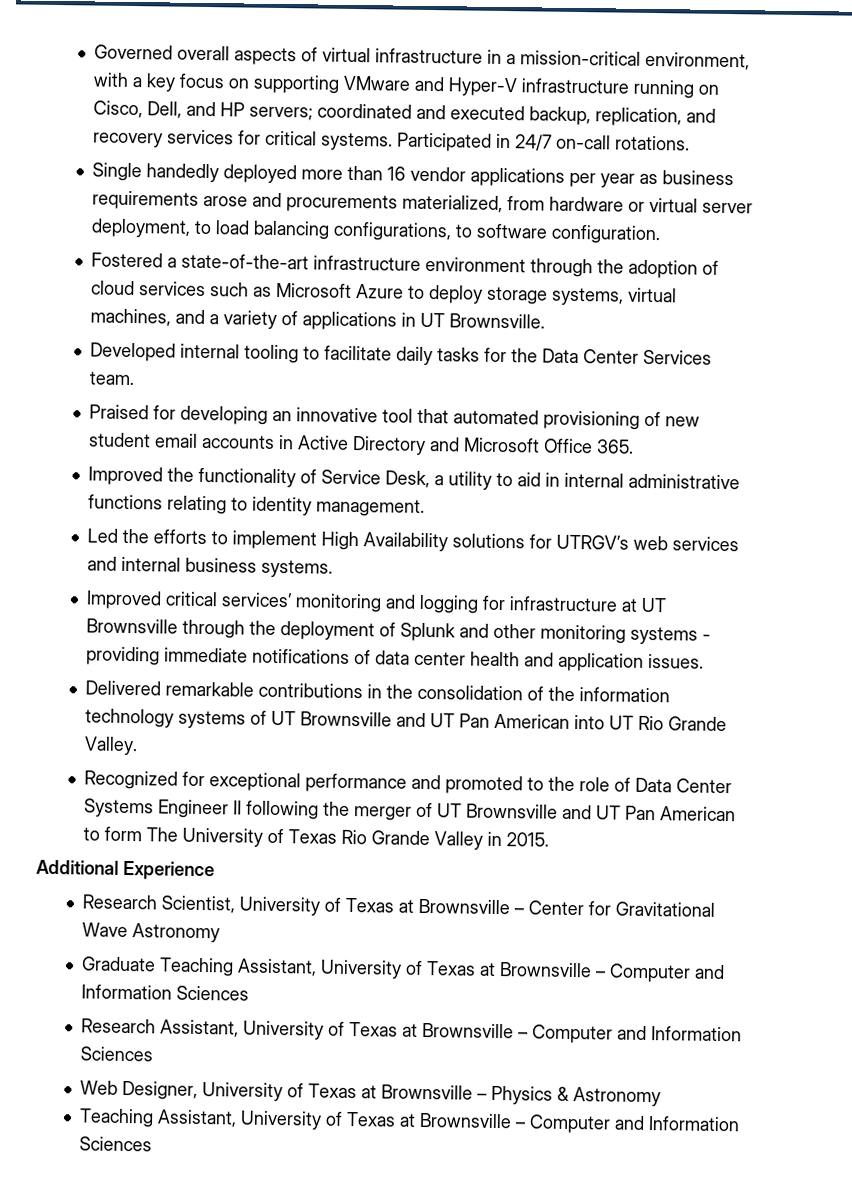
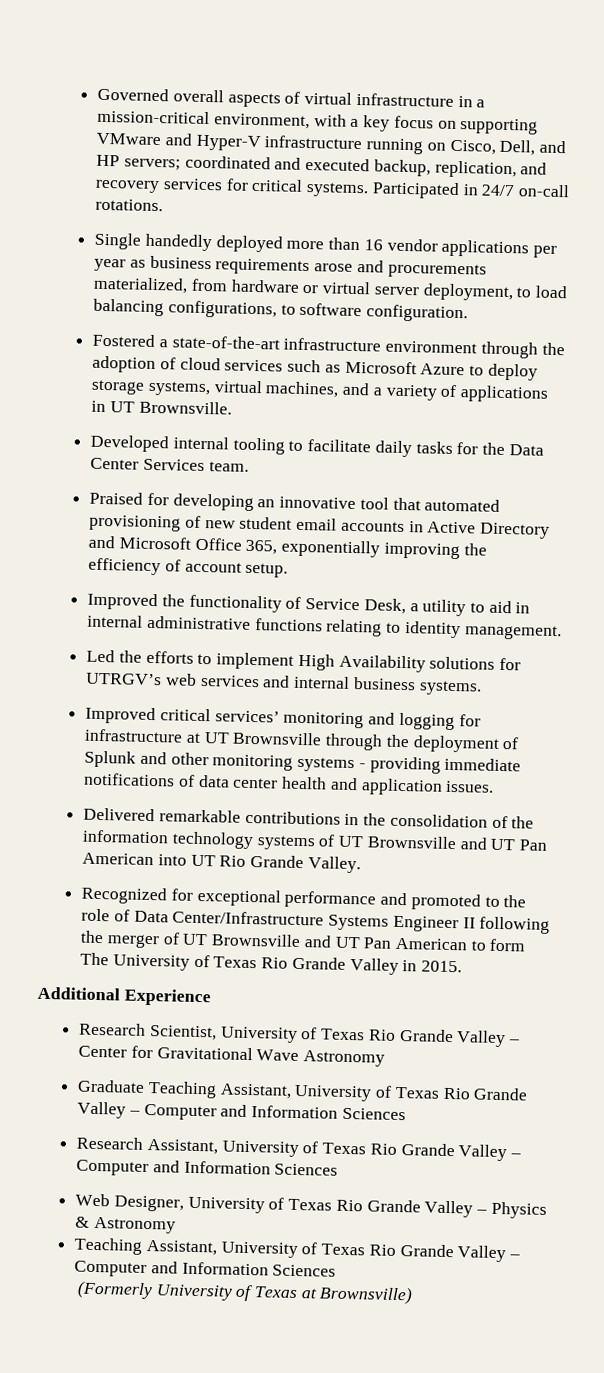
- Praised for developing an innovative tool that automated provisioning of new student email accounts in Active Directory and Microsoft Office 365.
+ Praised for developing an innovative tool that automated provisioning of new student email accounts in Active Directory and Microsoft Office 365, exponentially improving the efficiency of account setup.
- Recognized for exceptional performance and promoted to the role of Data Center Systems Engineer II following the merger of UT Brownsville and UT Pan American to form The University of Texas Rio Grande Valley in 2015.
+ Recognized for exceptional performance and promoted to the role of Data Center/Infrastructure Systems Engineer II following the merger of UT Brownsville and UT Pan American to form The University of Texas Rio Grande Valley in 2015.
- Research Scientist, University of Texas at Brownsville – Center for Gravitational Wave Astronomy
+ Research Scientist, University of Texas Rio Grande Valley – Center for Gravitational Wave Astronomy
- Graduate Teaching Assistant, University of Texas at Brownsville – Computer and Information Sciences
+ Graduate Teaching Assistant, University of Texas Rio Grande Valley – Computer and Information Sciences
- Research Assistant, University of Texas at Brownsville – Computer and Information Sciences
+ Research Assistant, University of Texas Rio Grande Valley – Computer and Information Sciences
- Web Designer, University of Texas at Brownsville – Physics & Astronomy
- Teaching Assistant, University of Texas at Brownsville – Computer and Information Sciences
+ Web Designer, University of Texas Rio Grande Valley – Physics & Astronomy
+ Teaching Assistant, University of Texas Rio Grande Valley – Computer and Information Sciences
+ (Formerly University of Texas at Brownsville)

